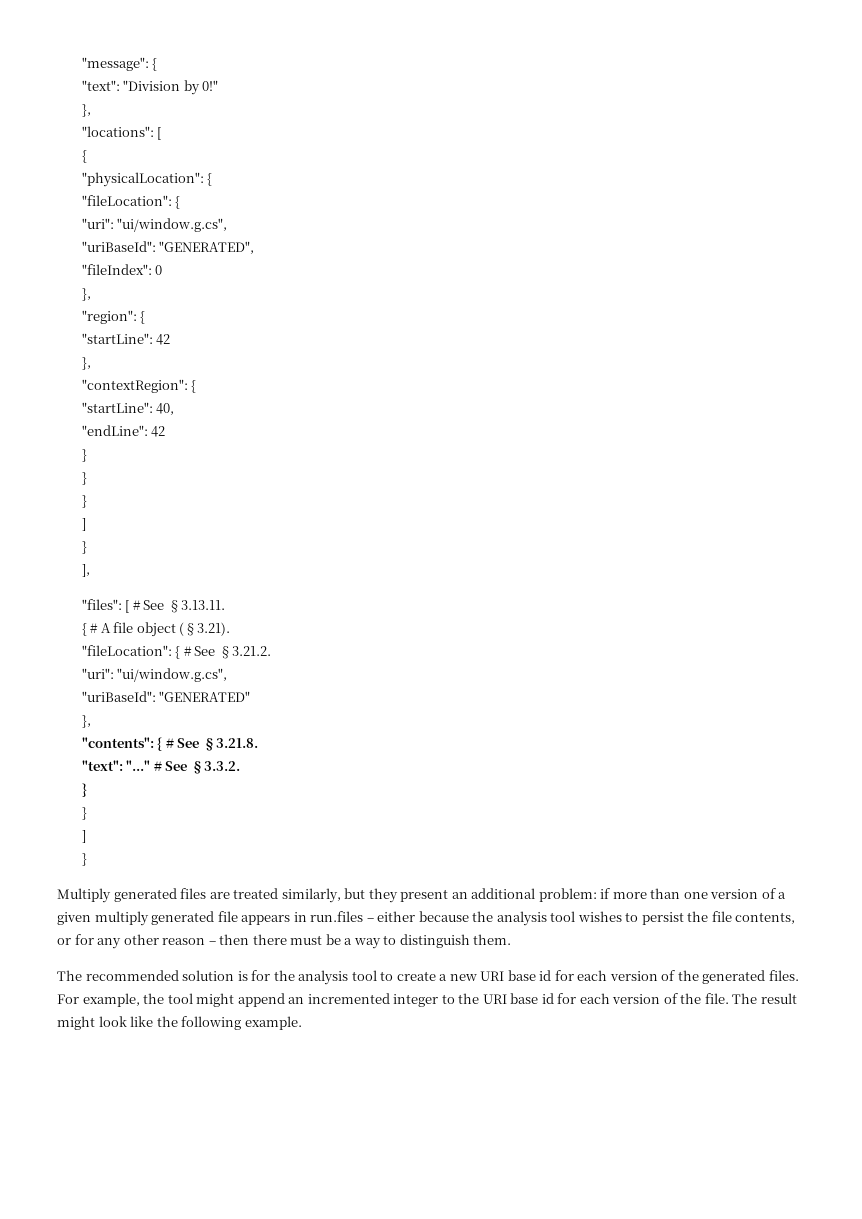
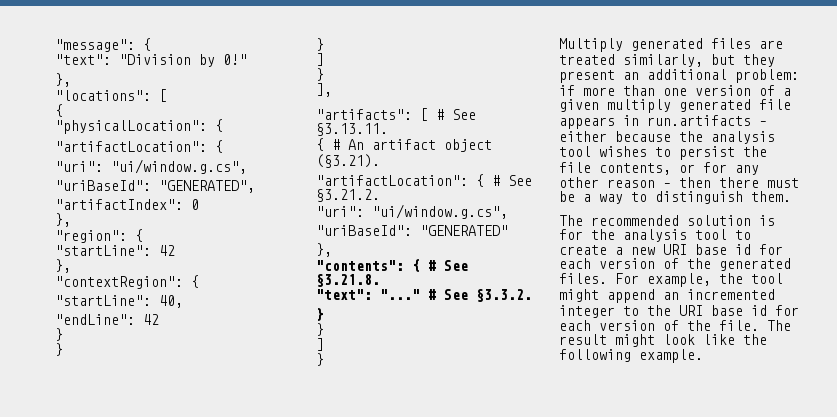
  "physicalLocation": {
- "fileLocation": {
+ "artifactLocation": {
- "fileIndex": 0
+ "artifactIndex": 0
- "files": [ # See §3.13.11.
+ "artifacts": [ # See §3.13.11.
- { # A file object (§3.21).
+ { # An artifact object (§3.21).
- "fileLocation": { # See §3.21.2.
+ "artifactLocation": { # See §3.21.2.
- Multiply generated files are treated similarly, but they present an additional problem: if more than one version of a given multiply generated file appears in run.files – either because the analysis tool wishes to persist the file contents, or for any other reason – then there must be a way to distinguish them.
+ Multiply generated files are treated similarly, but they present an additional problem: if more than one version of a given multiply generated file appears in run.artifacts – either because the analysis tool wishes to persist the file contents, or for any other reason – then there must be a way to distinguish them.

